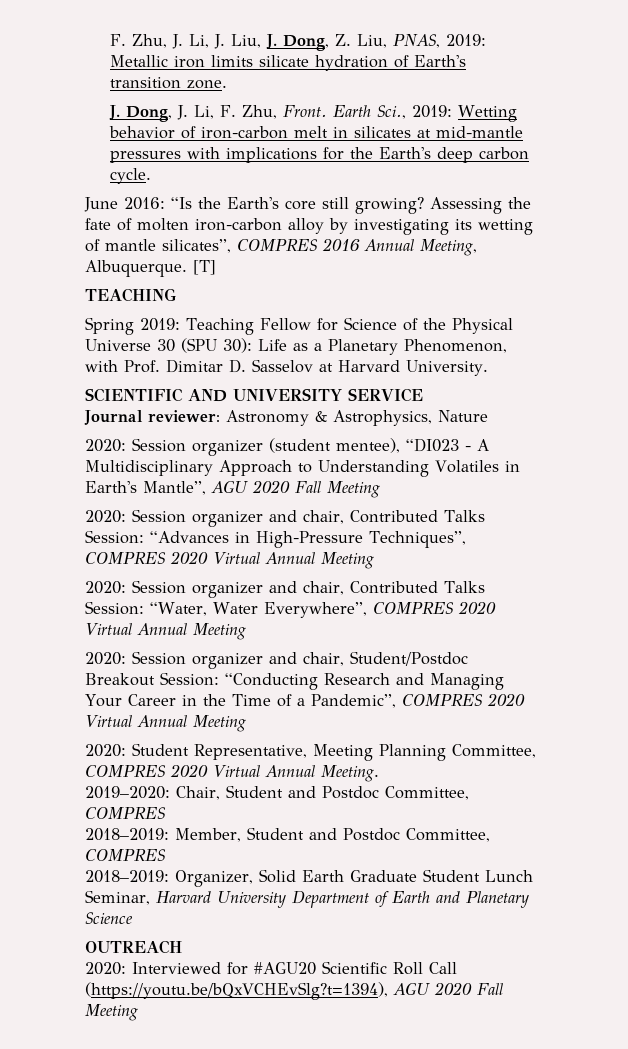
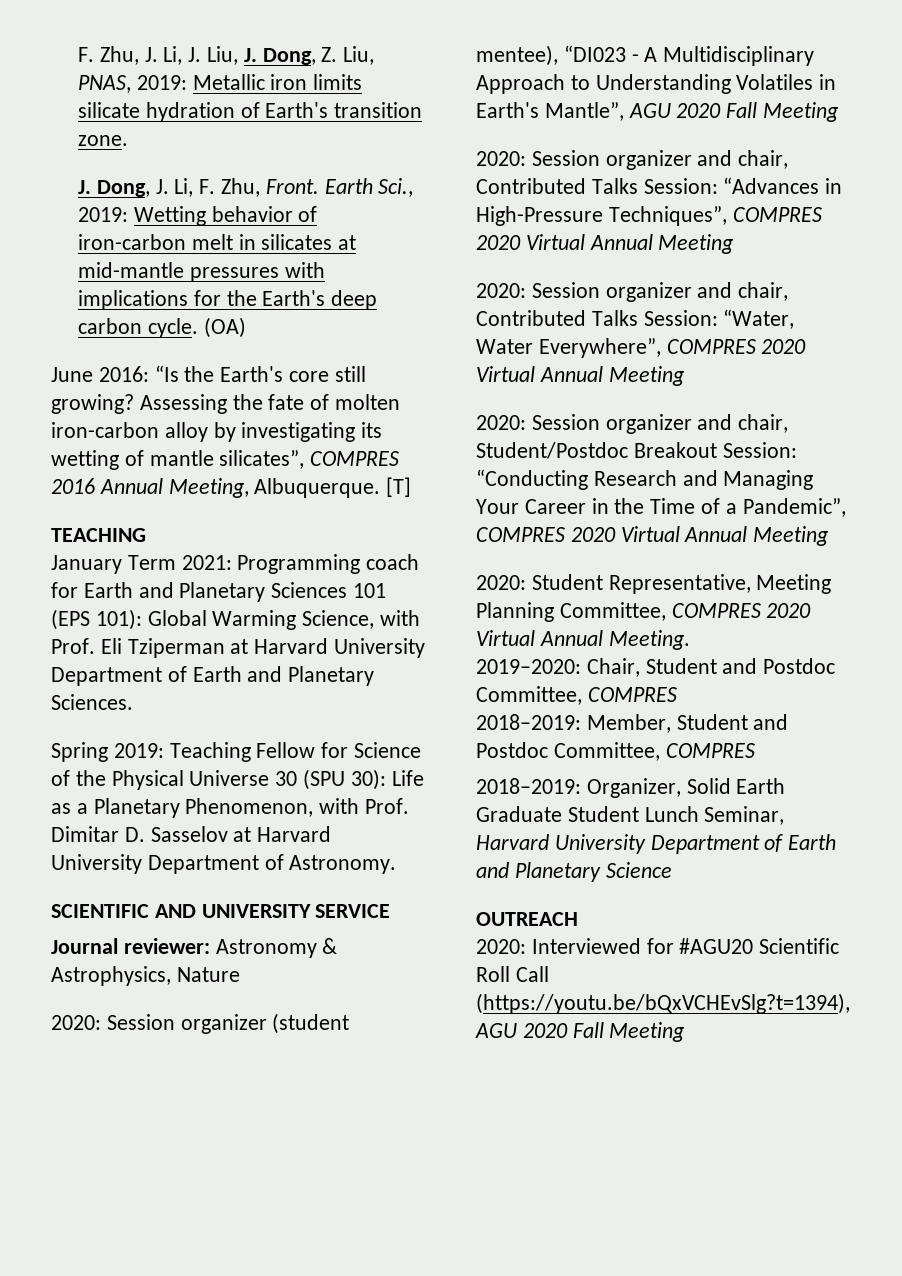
+ (OA)
+ January Term 2021: Programming coach for Earth and Planetary Sciences 101 (EPS 101): Global Warming Science, with Prof. Eli Tziperman at Harvard University Department of Earth and Planetary Sciences.
- Spring 2019: Teaching Fellow for Science of the Physical Universe 30 (SPU 30): Life as a Planetary Phenomenon, with Prof. Dimitar D. Sasselov at Harvard University.
+ Spring 2019: Teaching Fellow for Science of the Physical Universe 30 (SPU 30): Life as a Planetary Phenomenon, with Prof. Dimitar D. Sasselov at Harvard University Department of Astronomy.

